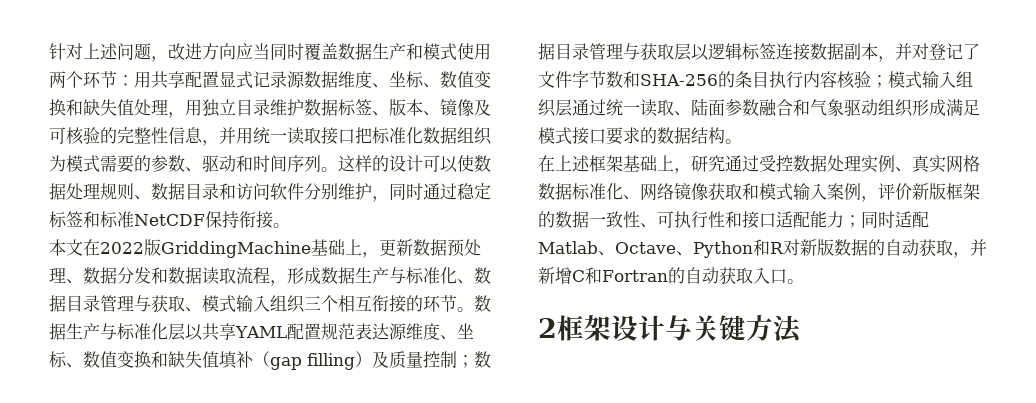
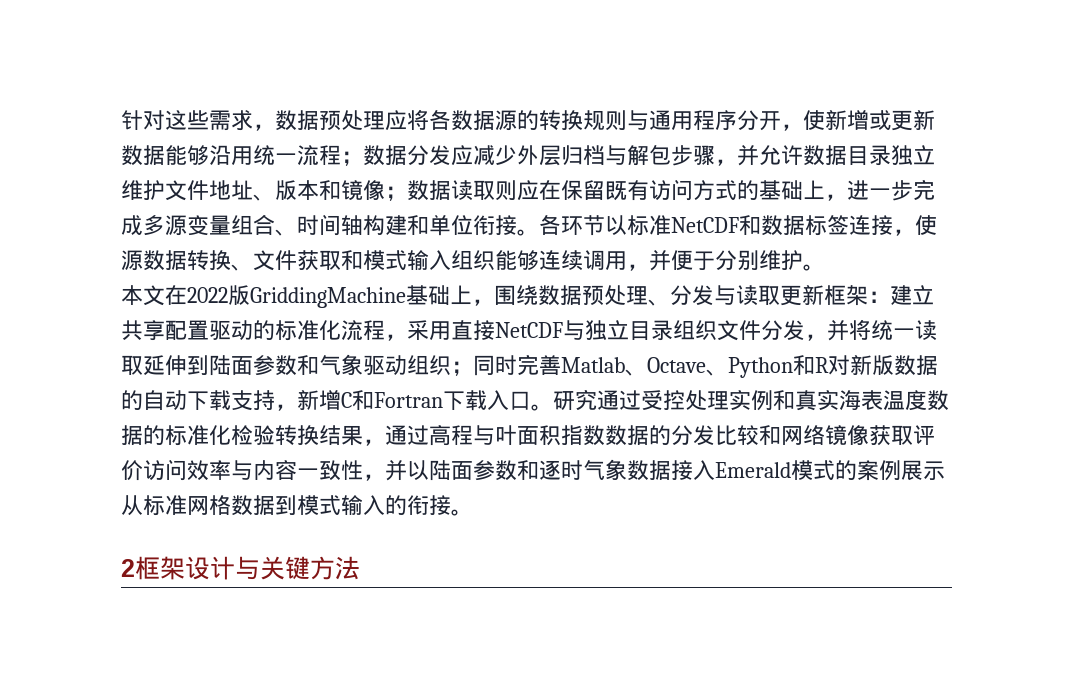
- 针对上述问题，改进方向应当同时覆盖数据生产和模式使用两个环节：用共享配置显式记录源数据维度、坐标、数值变换和缺失值处理，用独立目录维护数据标签、版本、镜像及可核验的完整性信息，并用统一读取接口把标准化数据组织为模式需要的参数、驱动和时间序列。这样的设计可以使数据处理规则、数据目录和访问软件分别维护，同时通过稳定标签和标准NetCDF保持衔接。
+ 针对这些需求，数据预处理应将各数据源的转换规则与通用程序分开，使新增或更新数据能够沿用统一流程；数据分发应减少外层归档与解包步骤，并允许数据目录独立维护文件地址、版本和镜像；数据读取则应在保留既有访问方式的基础上，进一步完成多源变量组合、时间轴构建和单位衔接。各环节以标准NetCDF和数据标签连接，使源数据转换、文件获取和模式输入组织能够连续调用，并便于分别维护。
- 本文在2022版GriddingMachine基础上，更新数据预处理、数据分发和数据读取流程，形成数据生产与标准化、数据目录管理与获取、模式输入组织三个相互衔接的环节。数据生产与标准化层以共享YAML配置规范表达源维度、坐标、数值变换和缺失值填补（gap filling）及质量控制；数据目录管理与获取层以逻辑标签连接数据副本，并对登记了文件字节数和SHA-256的条目执行内容核验；模式输入组织层通过统一读取、陆面参数融合和气象驱动组织形成满足模式接口要求的数据结构。
- 在上述框架基础上，研究通过受控数据处理实例、真实网格数据标准化、网络镜像获取和模式输入案例，评价新版框架的数据一致性、可执行性和接口适配能力；同时适配Matlab、Octave、Python和R对新版数据的自动获取，并新增C和Fortran的自动获取入口。
+ 本文在2022版GriddingMachine基础上，围绕数据预处理、分发与读取更新框架：建立共享配置驱动的标准化流程，采用直接NetCDF与独立目录组织文件分发，并将统一读取延伸到陆面参数和气象驱动组织；同时完善Matlab、Octave、Python和R对新版数据的自动下载支持，新增C和Fortran下载入口。研究通过受控处理实例和真实海表温度数据的标准化检验转换结果，通过高程与叶面积指数数据的分发比较和网络镜像获取评价访问效率与内容一致性，并以陆面参数和逐时气象数据接入Emerald模式的案例展示从标准网格数据到模式输入的衔接。

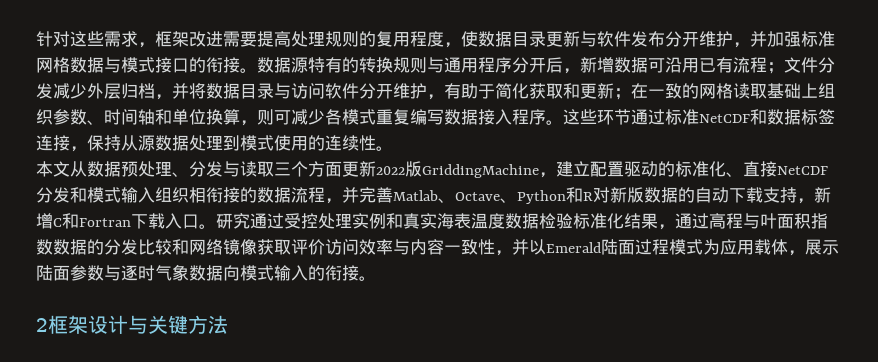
- 针对这些需求，数据预处理应将各数据源的转换规则与通用程序分开，使新增或更新数据能够沿用统一流程；数据分发应减少外层归档与解包步骤，并允许数据目录独立维护文件地址、版本和镜像；数据读取则应在保留既有访问方式的基础上，进一步完成多源变量组合、时间轴构建和单位衔接。各环节以标准NetCDF和数据标签连接，使源数据转换、文件获取和模式输入组织能够连续调用，并便于分别维护。
- 本文在2022版GriddingMachine基础上，围绕数据预处理、分发与读取更新框架：建立共享配置驱动的标准化流程，采用直接NetCDF与独立目录组织文件分发，并将统一读取延伸到陆面参数和气象驱动组织；同时完善Matlab、Octave、Python和R对新版数据的自动下载支持，新增C和Fortran下载入口。
+ 针对这些需求，框架改进需要提高处理规则的复用程度，使数据目录更新与软件发布分开维护，并加强标准网格数据与模式接口的衔接。数据源特有的转换规则与通用程序分开后，新增数据可沿用已有流程；文件分发减少外层归档，并将数据目录与访问软件分开维护，有助于简化获取和更新；在一致的网格读取基础上组织参数、时间轴和单位换算，则可减少各模式重复编写数据接入程序。这些环节通过标准NetCDF和数据标签连接，保持从源数据处理到模式使用的连续性。
+ 本文从数据预处理、分发与读取三个方面更新2022版GriddingMachine，建立配置驱动的标准化、直接NetCDF分发和模式输入组织相衔接的数据流程，并完善Matlab、Octave、Python和R对新版数据的自动下载支持，新增C和Fortran下载入口。
- 研究通过受控处理实例和真实海表温度数据的标准化检验转换结果，通过高程与叶面积指数数据的分发比较和网络镜像获取评价访问效率与内容一致性，并以陆面参数和逐时气象数据接入Emerald模式的案例展示从标准网格数据到模式输入的衔接。
+ 研究通过受控处理实例和真实海表温度数据检验标准化结果，通过高程与叶面积指数数据的分发比较和网络镜像获取评价访问效率与内容一致性，并以Emerald陆面过程模式为应用载体，展示陆面参数与逐时气象数据向模式输入的衔接。

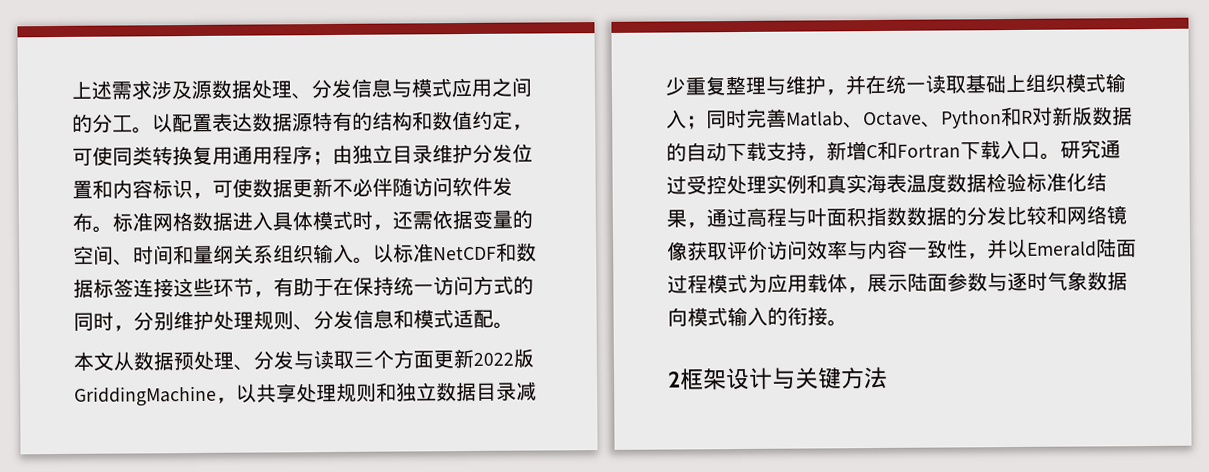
- 针对这些需求，框架改进需要提高处理规则的复用程度，使数据目录更新与软件发布分开维护，并加强标准网格数据与模式接口的衔接。数据源特有的转换规则与通用程序分开后，新增数据可沿用已有流程；文件分发减少外层归档，并将数据目录与访问软件分开维护，有助于简化获取和更新；在一致的网格读取基础上组织参数、时间轴和单位换算，则可减少各模式重复编写数据接入程序。这些环节通过标准NetCDF和数据标签连接，保持从源数据处理到模式使用的连续性。
+ 上述需求涉及源数据处理、分发信息与模式应用之间的分工。以配置表达数据源特有的结构和数值约定，可使同类转换复用通用程序；由独立目录维护分发位置和内容标识，可使数据更新不必伴随访问软件发布。标准网格数据进入具体模式时，还需依据变量的空间、时间和量纲关系组织输入。以标准NetCDF和数据标签连接这些环节，有助于在保持统一访问方式的同时，分别维护处理规则、分发信息和模式适配。
- 本文从数据预处理、分发与读取三个方面更新2022版GriddingMachine，建立配置驱动的标准化、直接NetCDF分发和模式输入组织相衔接的数据流程，并完善Matlab、Octave、Python和R对新版数据的自动下载支持，新增C和Fortran下载入口。
+ 本文从数据预处理、分发与读取三个方面更新2022版GriddingMachine，以共享处理规则和独立数据目录减少重复整理与维护，并在统一读取基础上组织模式输入；同时完善Matlab、Octave、Python和R对新版数据的自动下载支持，新增C和Fortran下载入口。

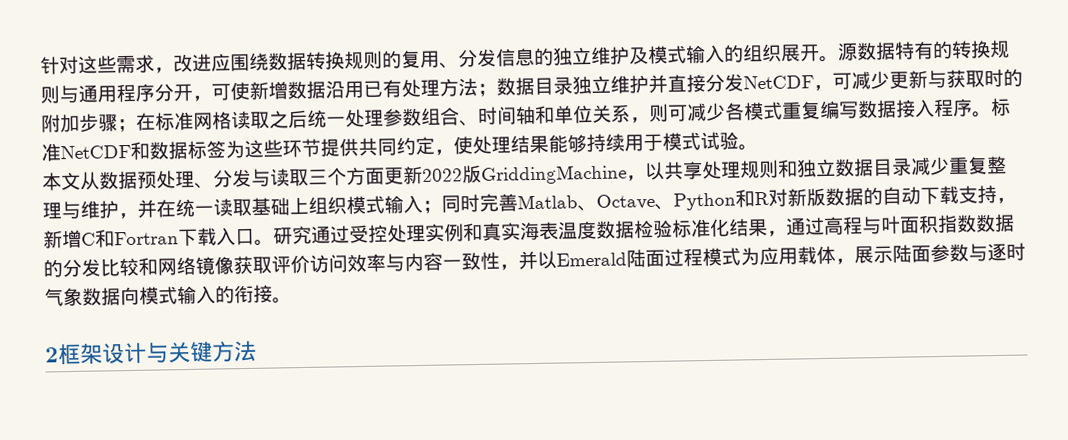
- 上述需求涉及源数据处理、分发信息与模式应用之间的分工。以配置表达数据源特有的结构和数值约定，可使同类转换复用通用程序；由独立目录维护分发位置和内容标识，可使数据更新不必伴随访问软件发布。标准网格数据进入具体模式时，还需依据变量的空间、时间和量纲关系组织输入。以标准NetCDF和数据标签连接这些环节，有助于在保持统一访问方式的同时，分别维护处理规则、分发信息和模式适配。
+ 针对这些需求，改进应围绕数据转换规则的复用、分发信息的独立维护及模式输入的组织展开。源数据特有的转换规则与通用程序分开，可使新增数据沿用已有处理方法；数据目录独立维护并直接分发NetCDF，可减少更新与获取时的附加步骤；在标准网格读取之后统一处理参数组合、时间轴和单位关系，则可减少各模式重复编写数据接入程序。标准NetCDF和数据标签为这些环节提供共同约定，使处理结果能够持续用于模式试验。

